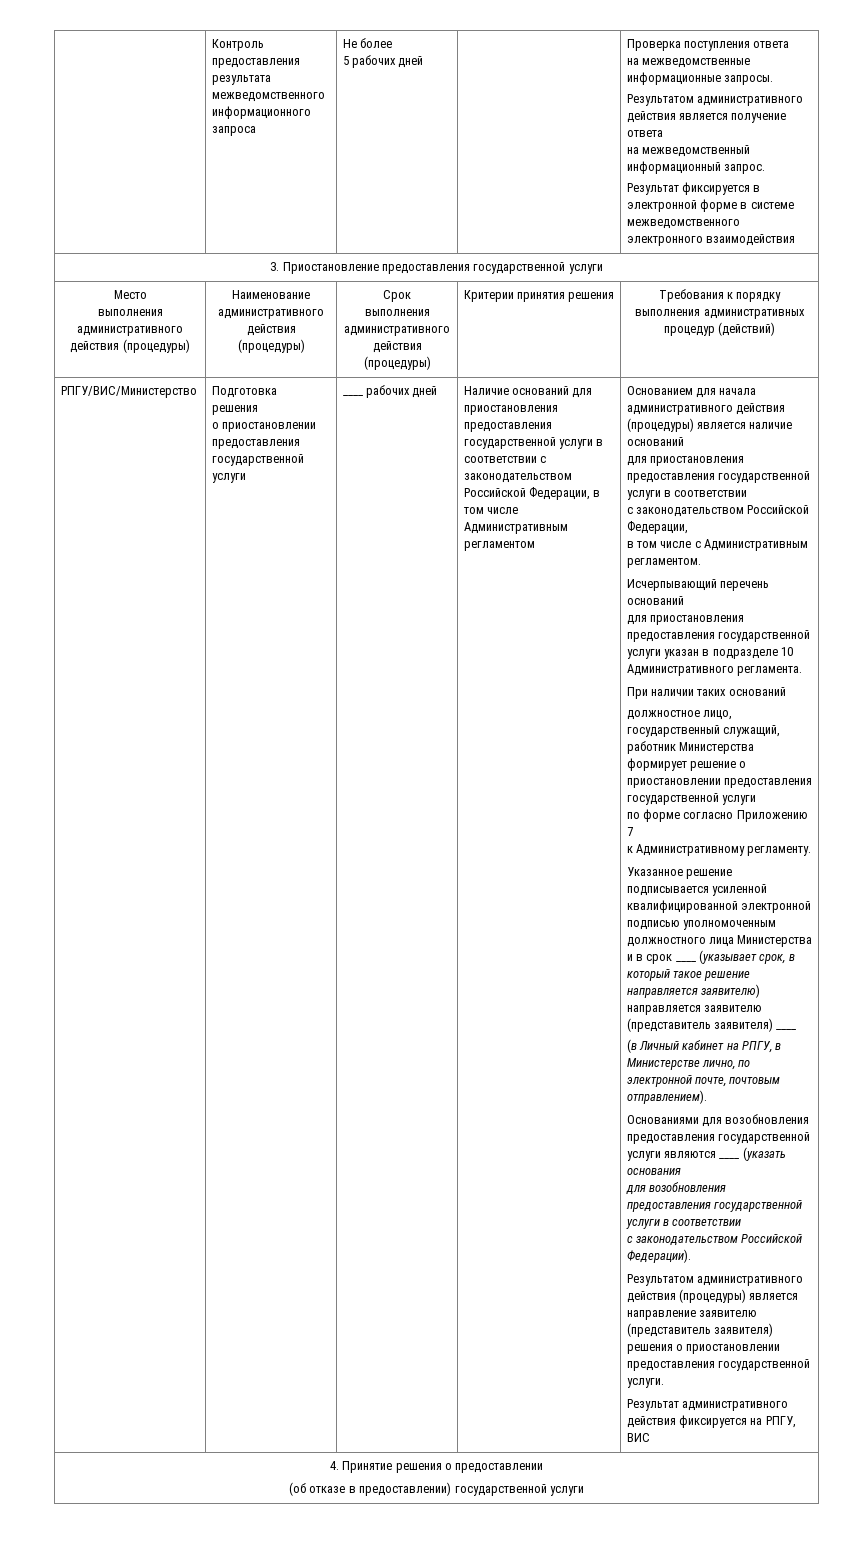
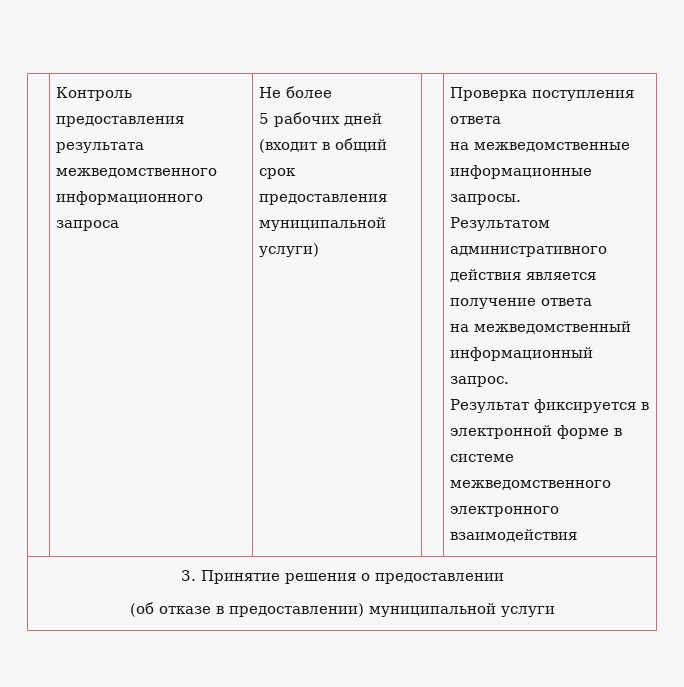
- 5 рабочих дней
+ 5 рабочих дней (входит в общий срок предоставления муниципальной услуги)
- 3. Приостановление предоставления государственной услуги
- Место
- выполнения административного действия (процедуры) | Наименование административного действия (процедуры) | Срок
- выполнения административного действия (процедуры) | Критерии принятия решения | Требования к порядку выполнения административных процедур (действий)
- РПГУ/ВИС/Министерство | Подготовка
- решения
- о приостановлении предоставления государственной услуги | ____ рабочих дней | Наличие оснований для приостановления предоставления государственной услуги в соответствии с законодательством Российской Федерации, в том числе Административным регламентом | Основанием для начала административного действия (процедуры) является наличие оснований
- для приостановления предоставления государственной услуги в соответствии
- с законодательством Российской Федерации,
- в том числе с Административным регламентом.
- Исчерпывающий перечень оснований
- для приостановления предоставления государственной услуги указан в подразделе 10 Административного регламента.
- При наличии таких оснований
- должностное лицо, государственный служащий, работник Министерства формирует решение о приостановлении предоставления государственной услуги
- по форме согласно Приложению 7
- к Административному регламенту.
- Указанное решение подписывается усиленной квалифицированной электронной подписью уполномоченным должностного лица Министерства и в срок ____ (указывает срок, в который такое решение направляется заявителю) направляется заявителю (представитель заявителя) ____
- (в Личный кабинет на РПГУ, в Министерстве лично, по электронной почте, почтовым отправлением).
- Основаниями для возобновления предоставления государственной услуги являются ____ (указать основания
- для возобновления предоставления государственной услуги в соответствии
- с законодательством Российской Федерации).
- Результатом административного действия (процедуры) является направление заявителю (представитель заявителя) решения о приостановлении предоставления государственной услуги.
- Результат административного действия фиксируется на РПГУ, ВИС
- 4. Принятие решения о предоставлении
- (об отказе в предоставлении) государственной услуги
+ 3. Принятие решения о предоставлении
+ (об отказе в предоставлении) муниципальной услуги

